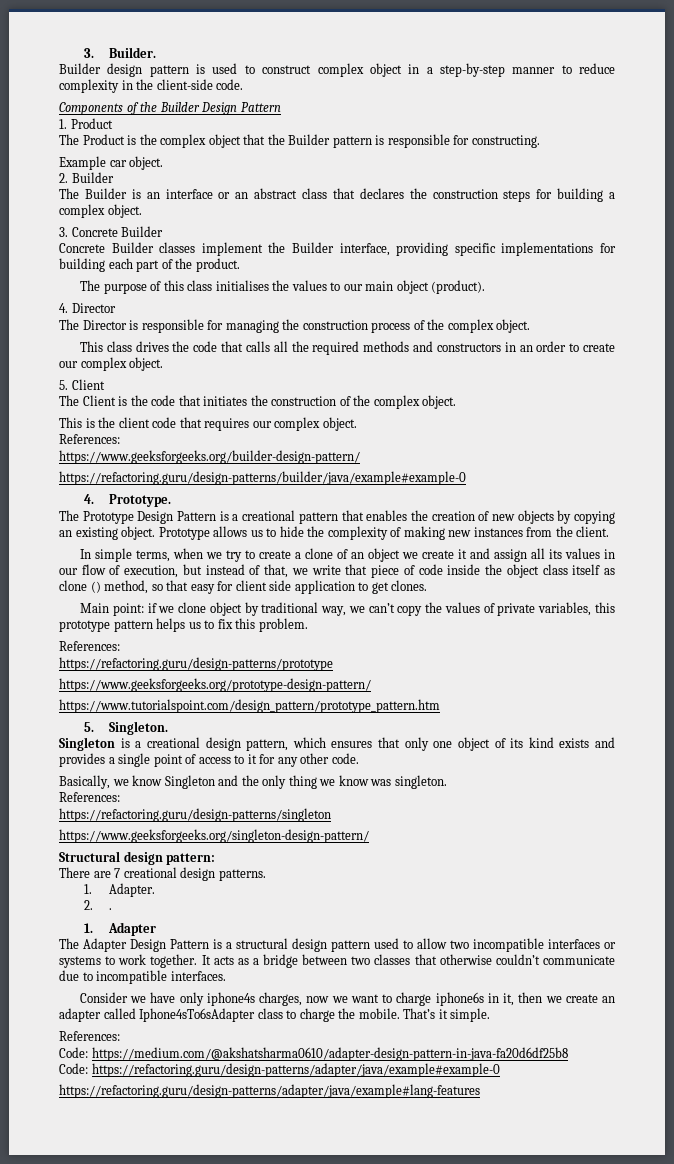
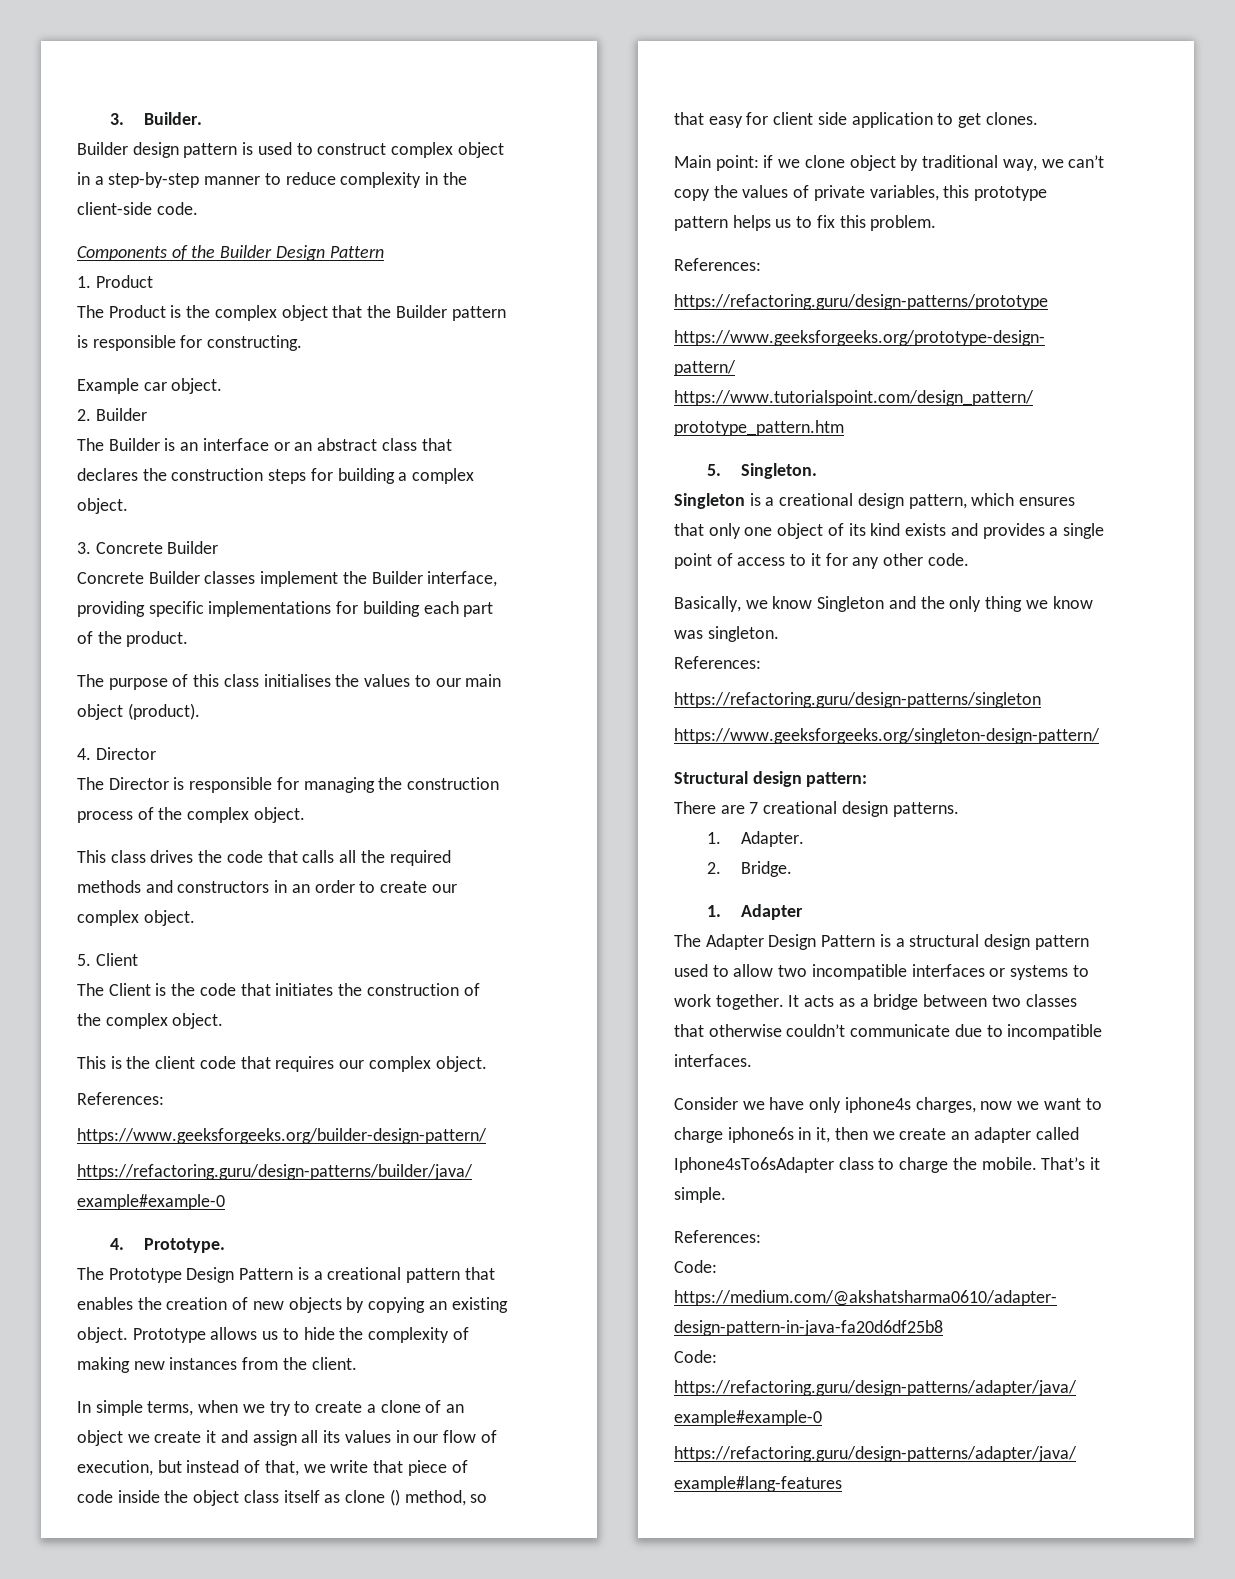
- 2. .
+ 2. Bridge.

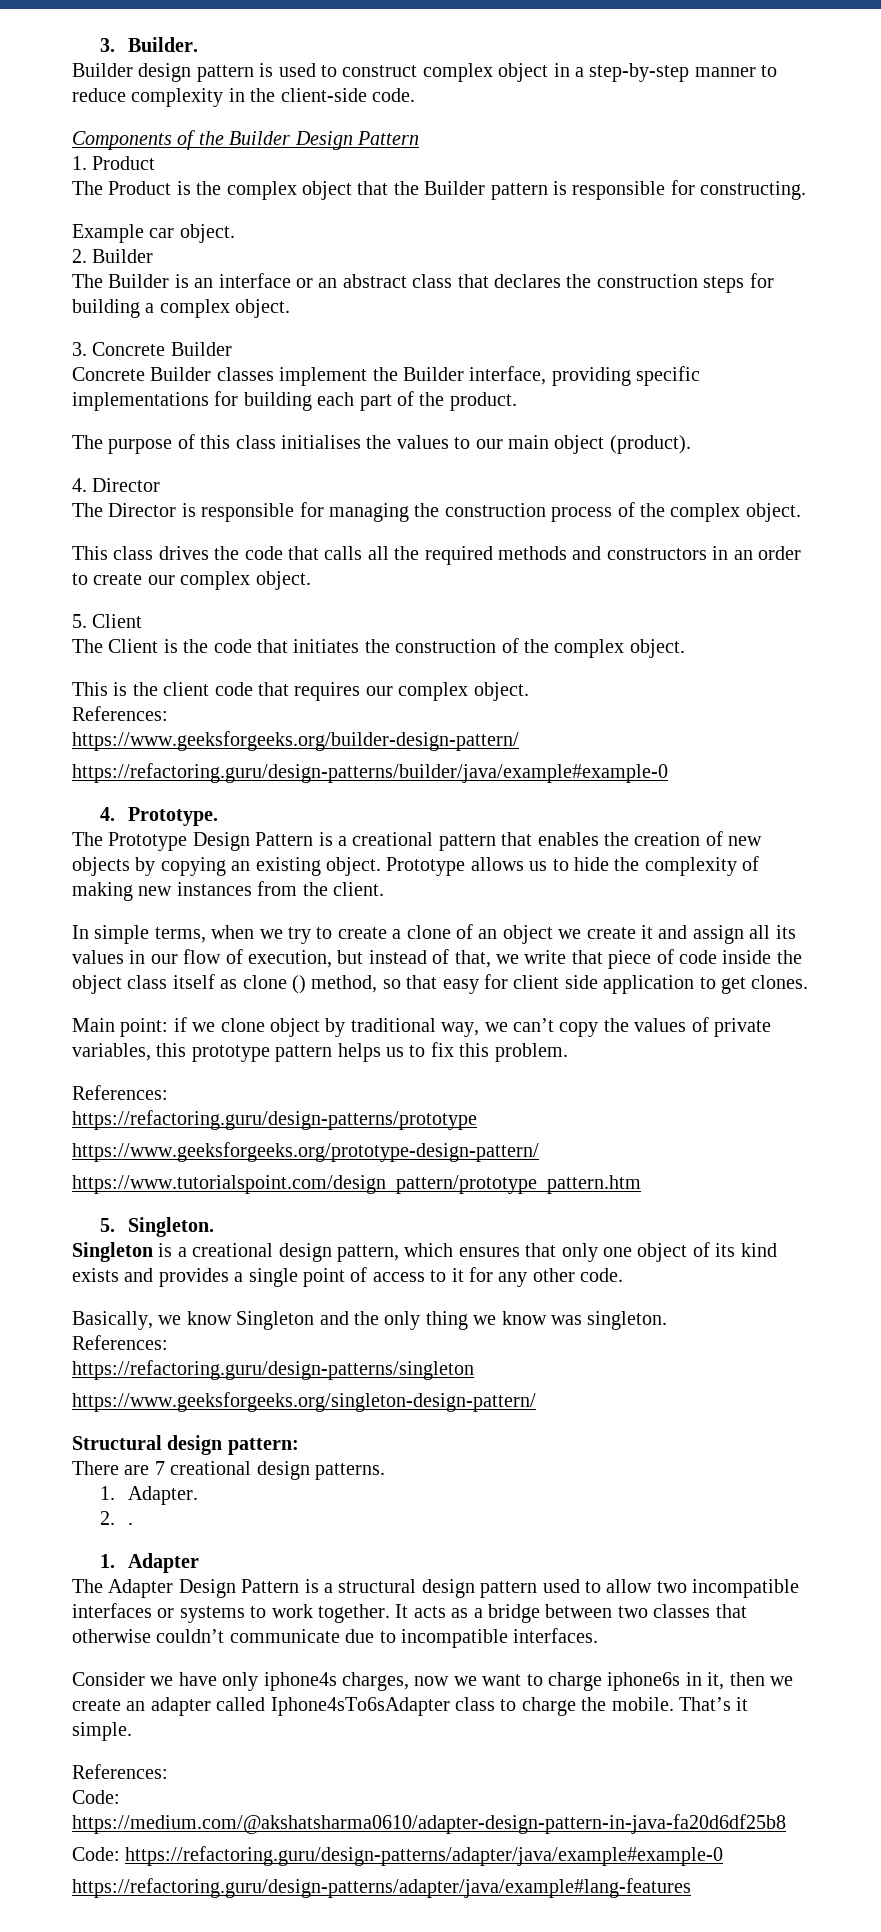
- 2. Bridge.
+ 2. .

